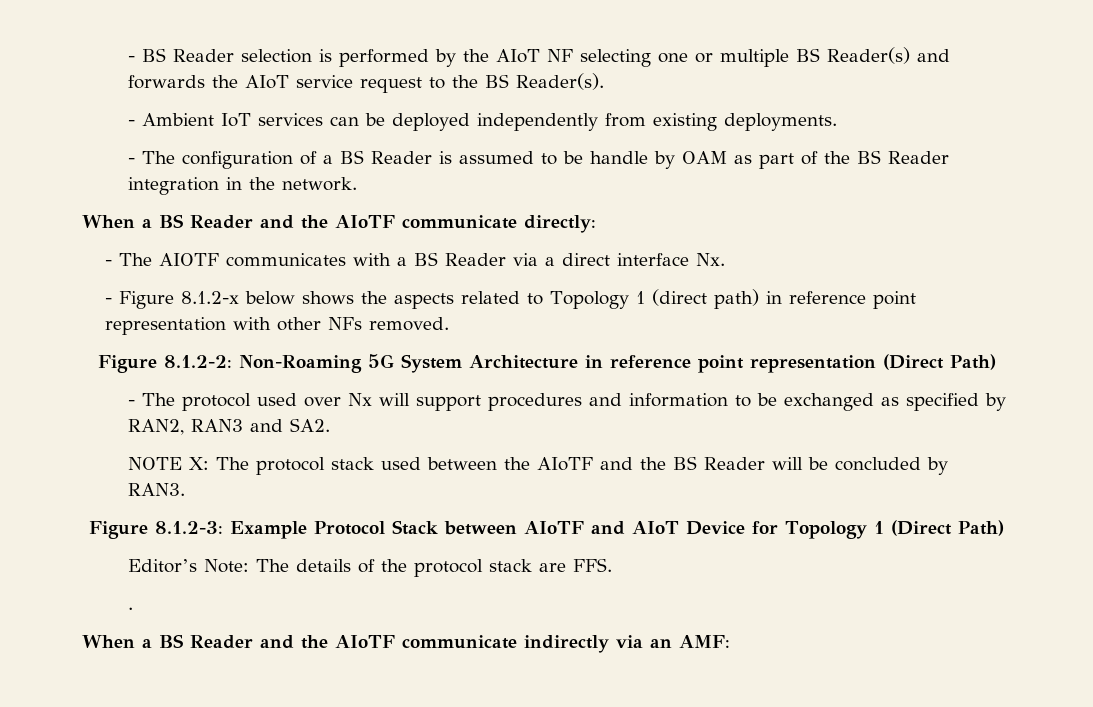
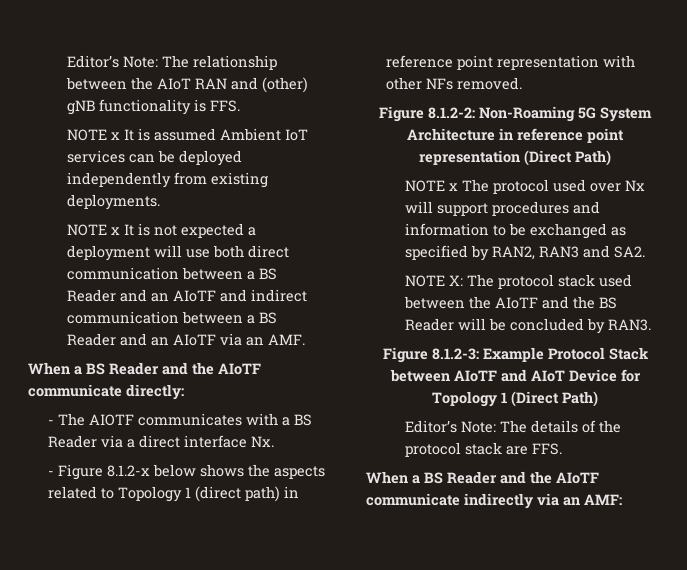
- - BS Reader selection is performed by the AIoT NF selecting one or multiple BS Reader(s) and forwards the AIoT service request to the BS Reader(s).
- - Ambient IoT services can be deployed independently from existing deployments.
+ Editor’s Note: The relationship between the AIoT RAN and (other) gNB functionality is FFS.
+ NOTE x It is assumed Ambient IoT services can be deployed independently from existing deployments.
- - The configuration of a BS Reader is assumed to be handle by OAM as part of the BS Reader integration in the network.
+ NOTE x It is not expected a deployment will use both direct communication between a BS Reader and an AIoTF and indirect communication between a BS Reader and an AIoTF via an AMF.
- - The protocol used over Nx will support procedures and information to be exchanged as specified by RAN2, RAN3 and SA2.
+ NOTE x The protocol used over Nx will support procedures and information to be exchanged as specified by RAN2, RAN3 and SA2.
- .

